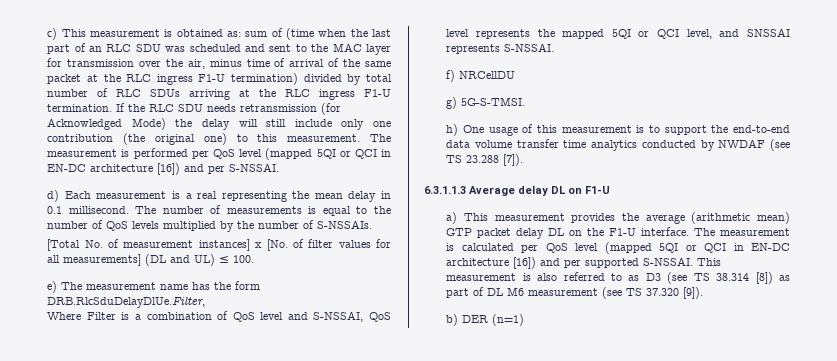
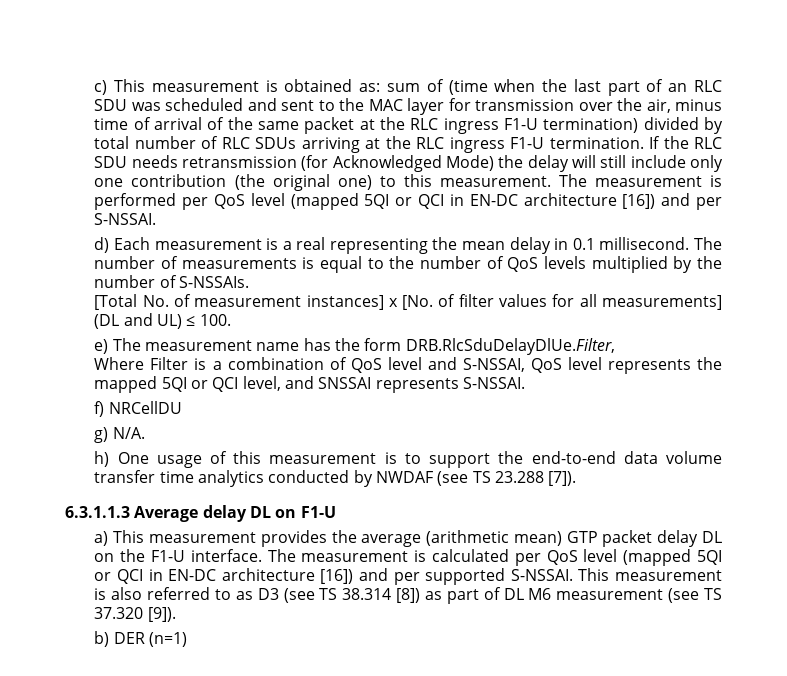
- g) 5G-S-TMSI.
+ g) N/A.

